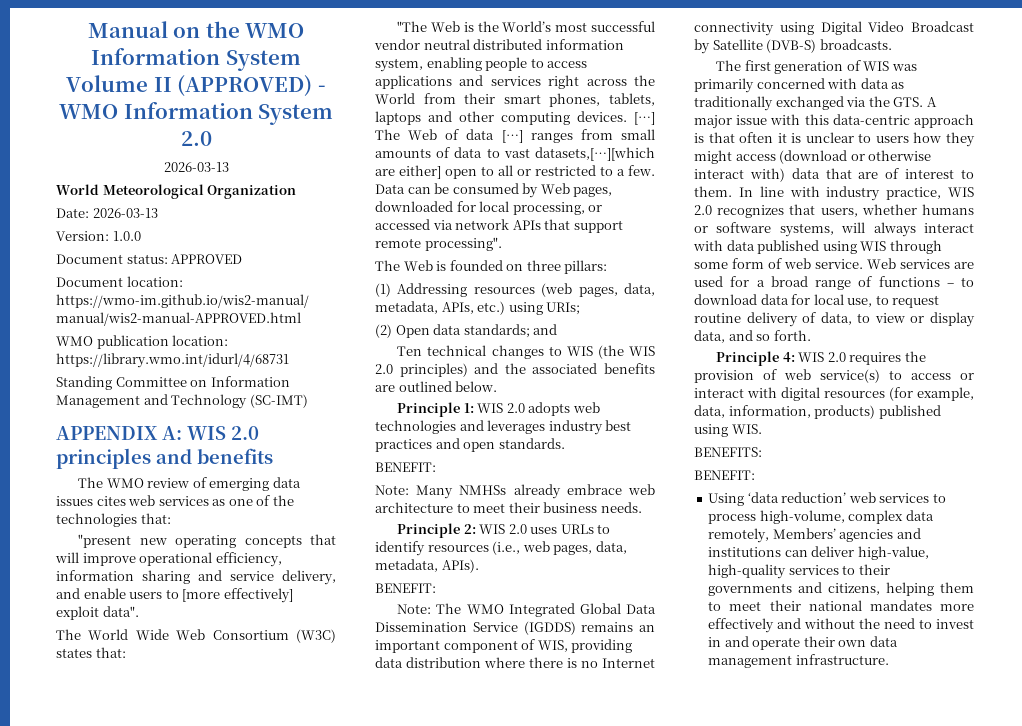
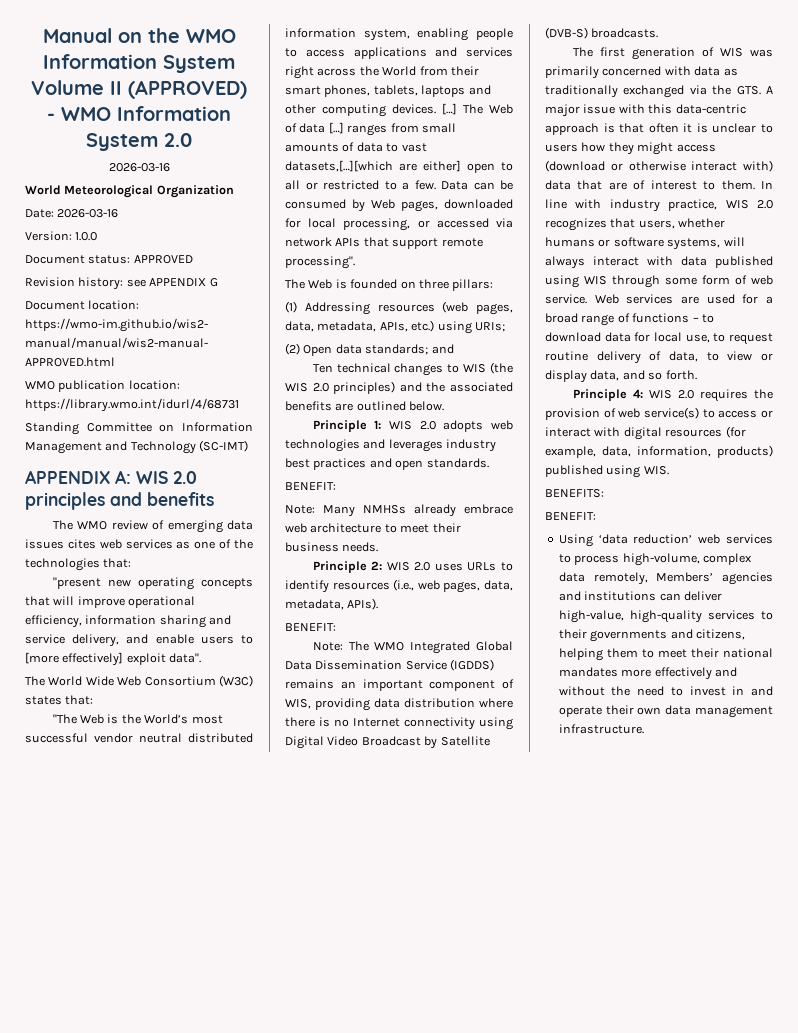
  Manual on the WMO Information System Volume II (APPROVED) - WMO Information System 2.0
- 2026-03-13
+ 2026-03-16
- Date: 2026-03-13
+ Date: 2026-03-16
+ Revision history: see APPENDIX G

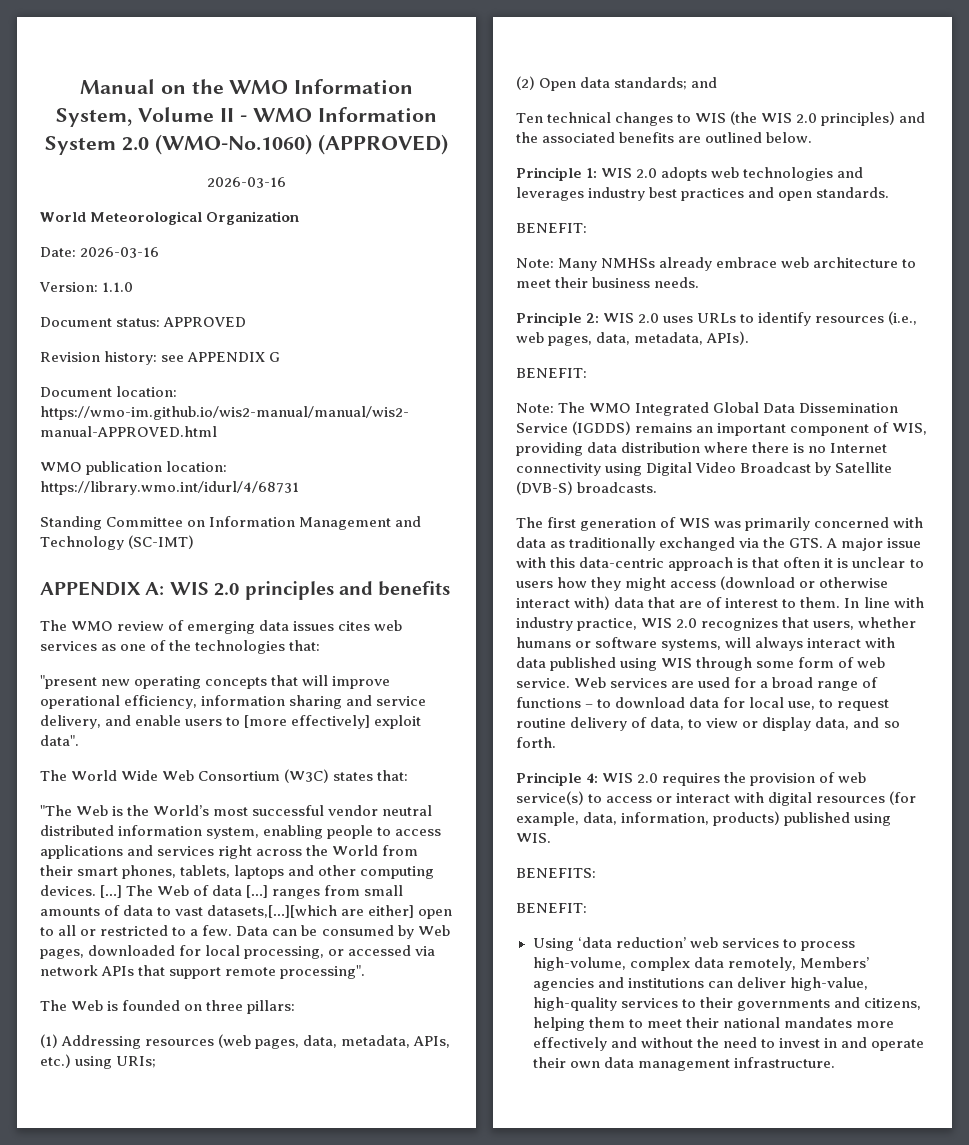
- Manual on the WMO Information System Volume II (APPROVED) - WMO Information System 2.0
+ Manual on the WMO Information System, Volume II - WMO Information System 2.0 (WMO-No.1060) (APPROVED)
- Version: 1.0.0
+ Version: 1.1.0

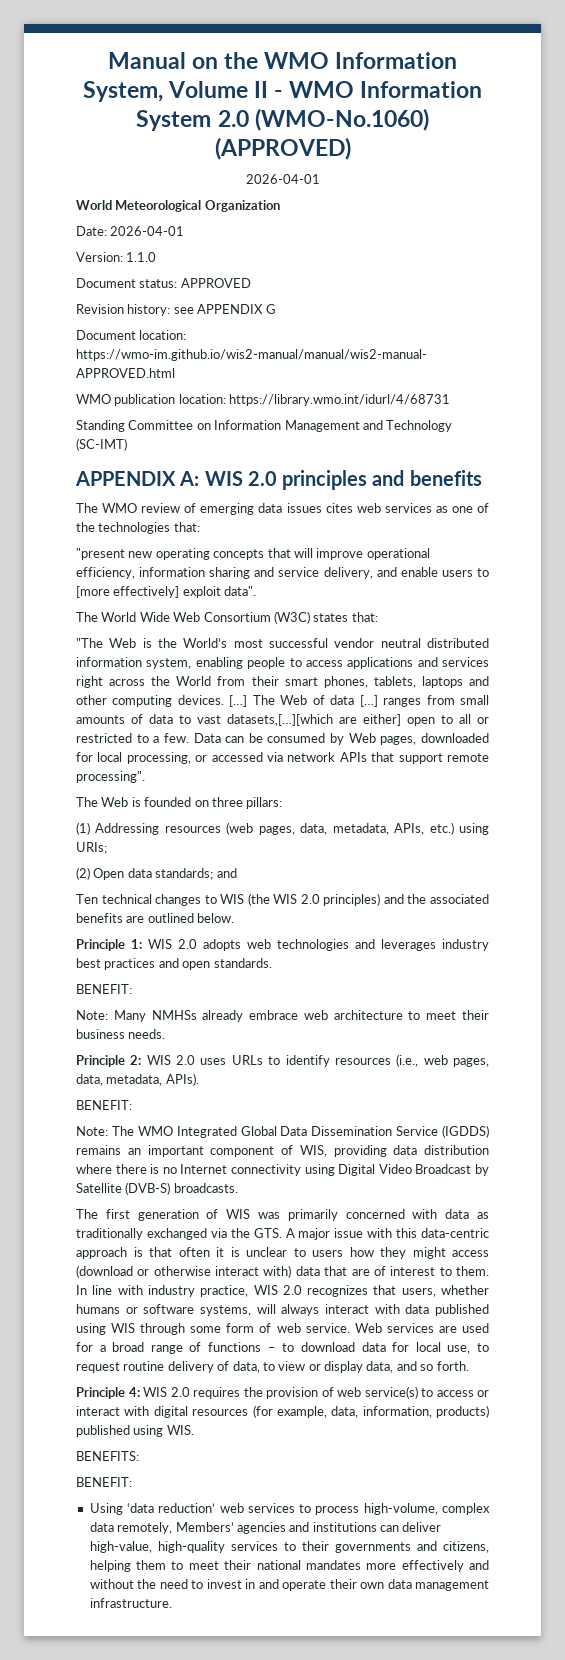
  Manual on the WMO Information System, Volume II - WMO Information System 2.0 (WMO-No.1060) (APPROVED)
- 2026-03-16
+ 2026-04-01
- Date: 2026-03-16
+ Date: 2026-04-01

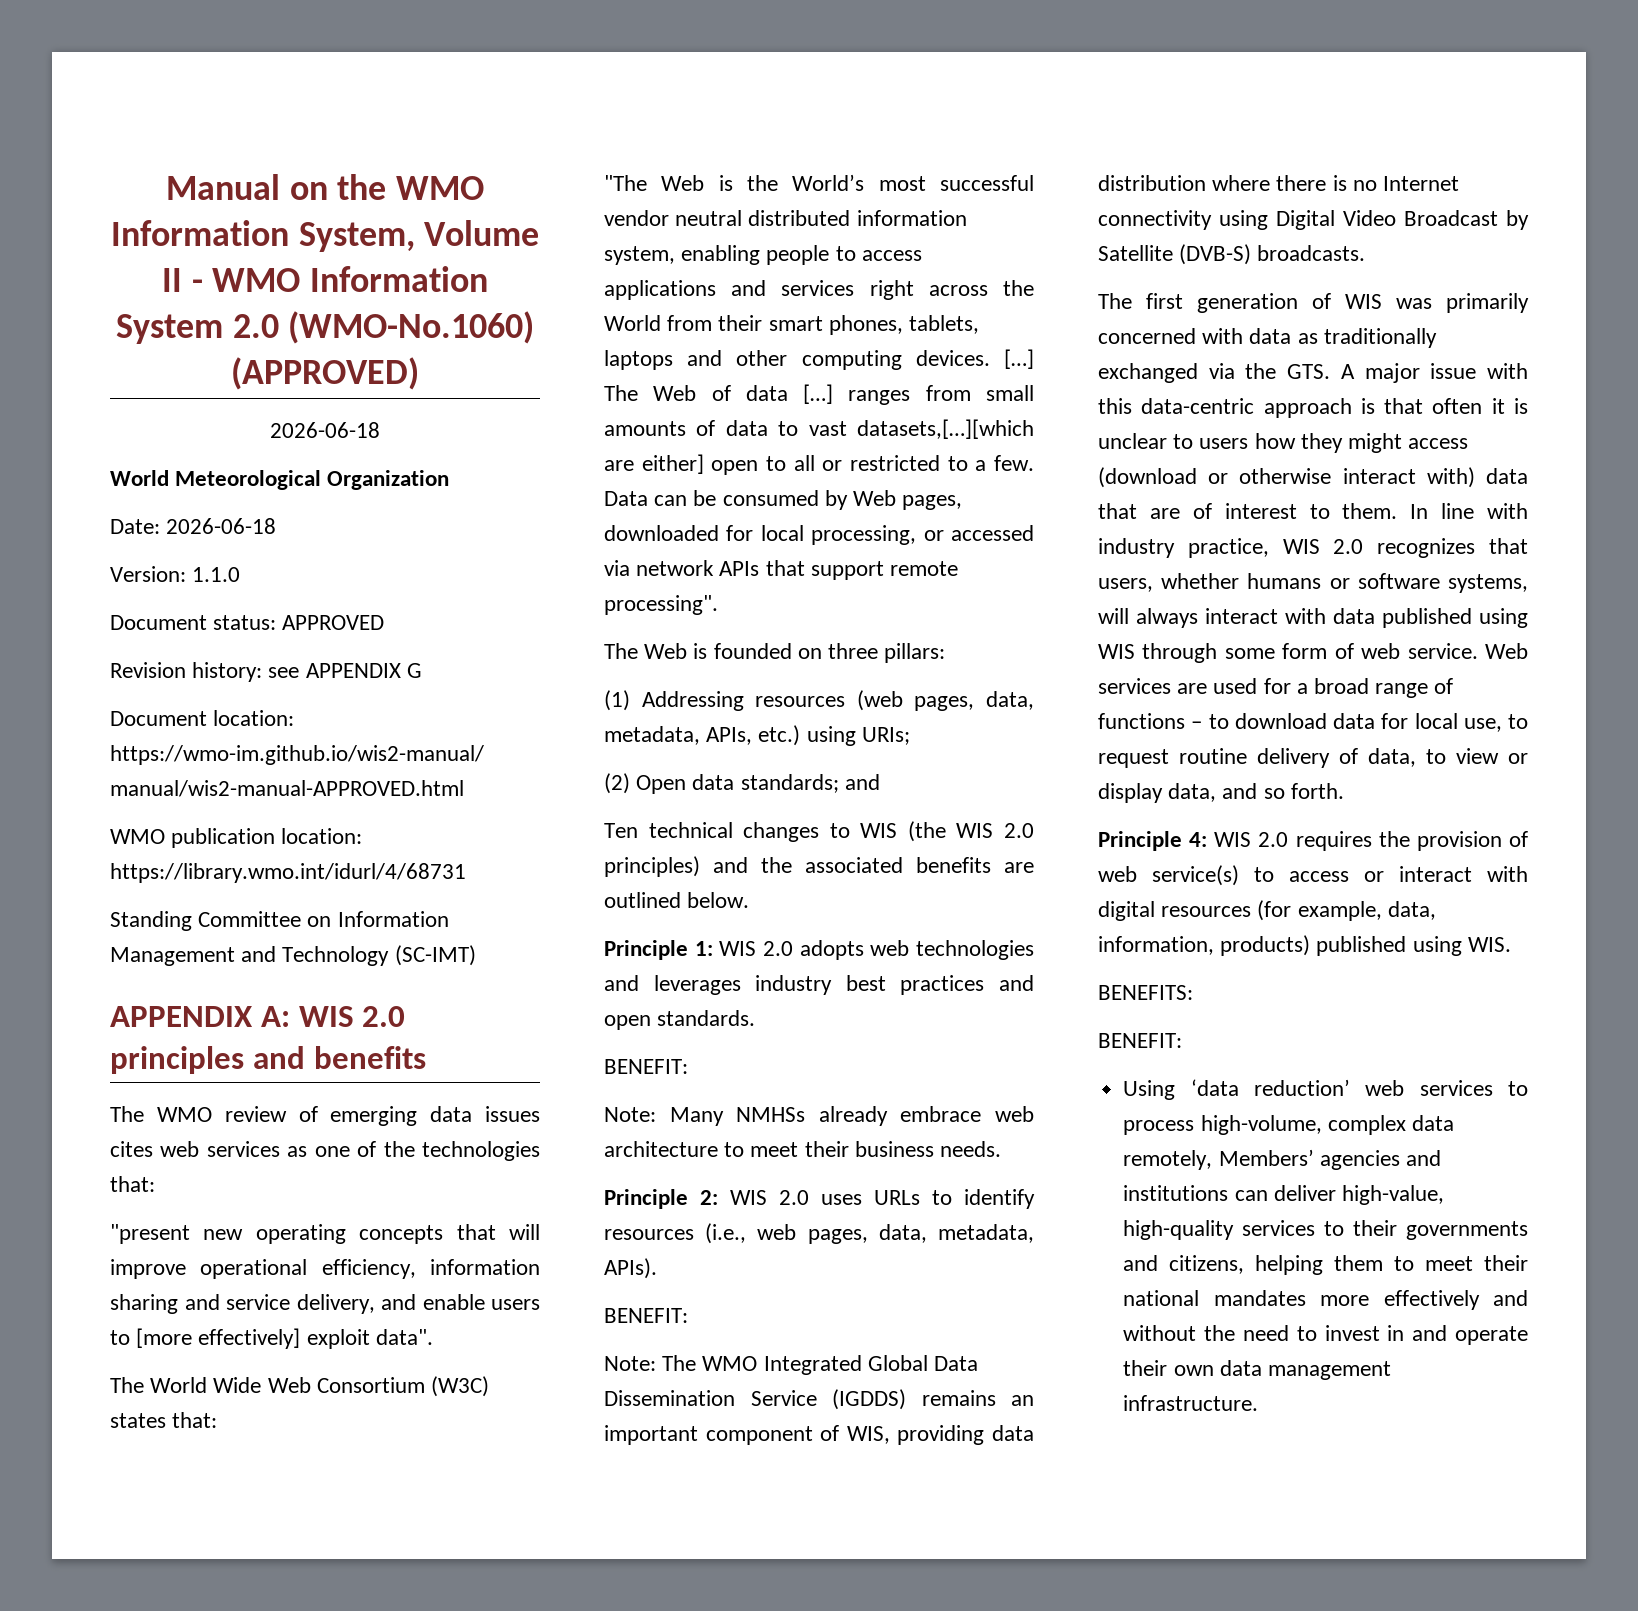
  Manual on the WMO Information System, Volume II - WMO Information System 2.0 (WMO-No.1060) (APPROVED)
- 2026-04-01
+ 2026-06-18
- Date: 2026-04-01
+ Date: 2026-06-18

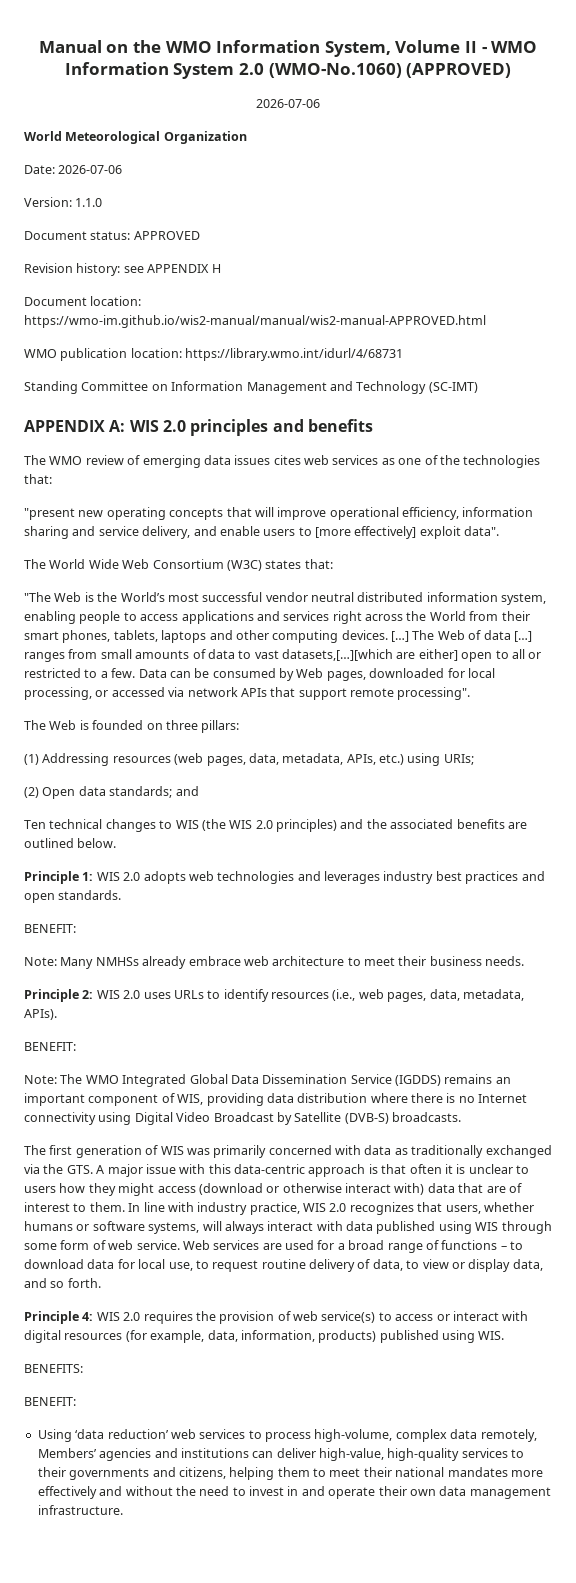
  Manual on the WMO Information System, Volume II - WMO Information System 2.0 (WMO-No.1060) (APPROVED)
- 2026-06-18
+ 2026-07-06
- Date: 2026-06-18
+ Date: 2026-07-06
- Revision history: see APPENDIX G
+ Revision history: see APPENDIX H

